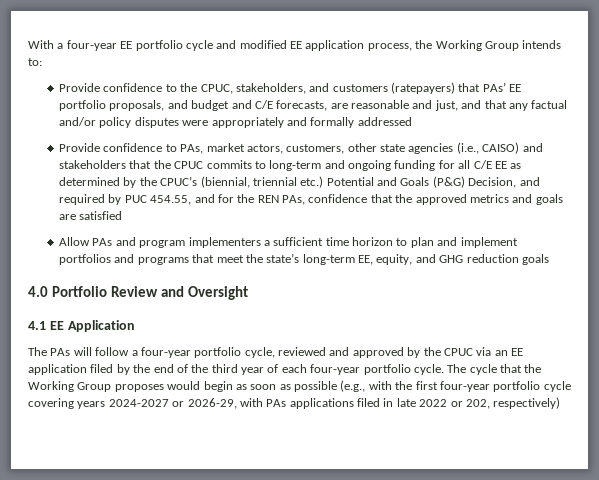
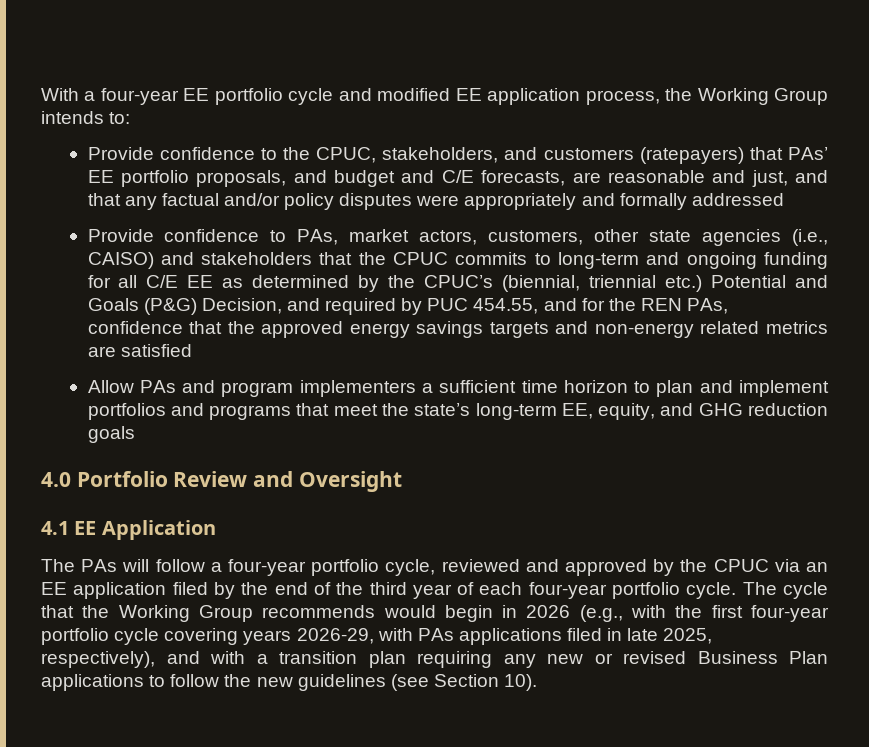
- Provide confidence to PAs, market actors, customers, other state agencies (i.e., CAISO) and stakeholders that the CPUC commits to long-term and ongoing funding for all C/E EE as determined by the CPUC’s (biennial, triennial etc.) Potential and Goals (P&G) Decision, and required by PUC 454.55, and for the REN PAs, confidence that the approved metrics and goals are satisfied
+ Provide confidence to PAs, market actors, customers, other state agencies (i.e., CAISO) and stakeholders that the CPUC commits to long-term and ongoing funding for all C/E EE as determined by the CPUC’s (biennial, triennial etc.) Potential and Goals (P&G) Decision, and required by PUC 454.55, and for the REN PAs, confidence that the approved energy savings targets and non-energy related metrics are satisfied
- The cycle that the Working Group proposes would begin as soon as possible (e.g., with the first four-year portfolio cycle covering years 2024-2027 or 2026-29, with PAs applications filed in late 2022 or 202, respectively)
+ The cycle that the Working Group recommends would begin in 2026 (e.g., with the first four-year portfolio cycle covering years 2026-29, with PAs applications filed in late 2025, respectively), and with a transition plan requiring any new or revised Business Plan applications to follow the new guidelines (see Section 10).

